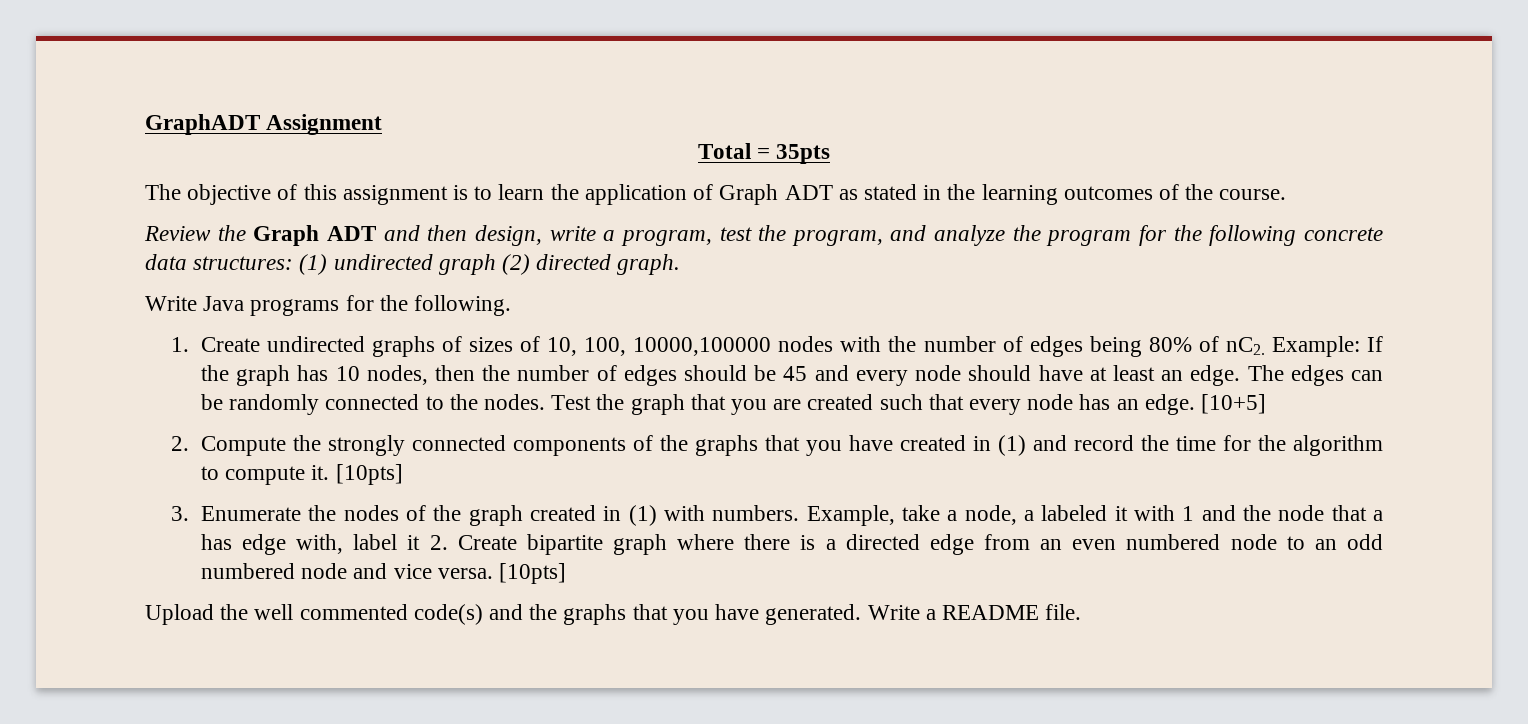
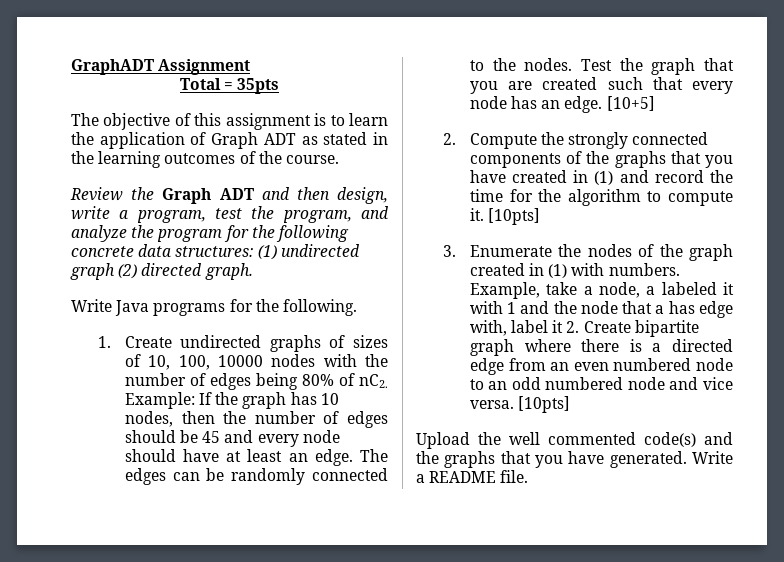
- 1. Create undirected graphs of sizes of 10, 100, 10000,100000 nodes with the number of edges being 80% of nC2.
+ 1. Create undirected graphs of sizes of 10, 100, 10000 nodes with the number of edges being 80% of nC2.

